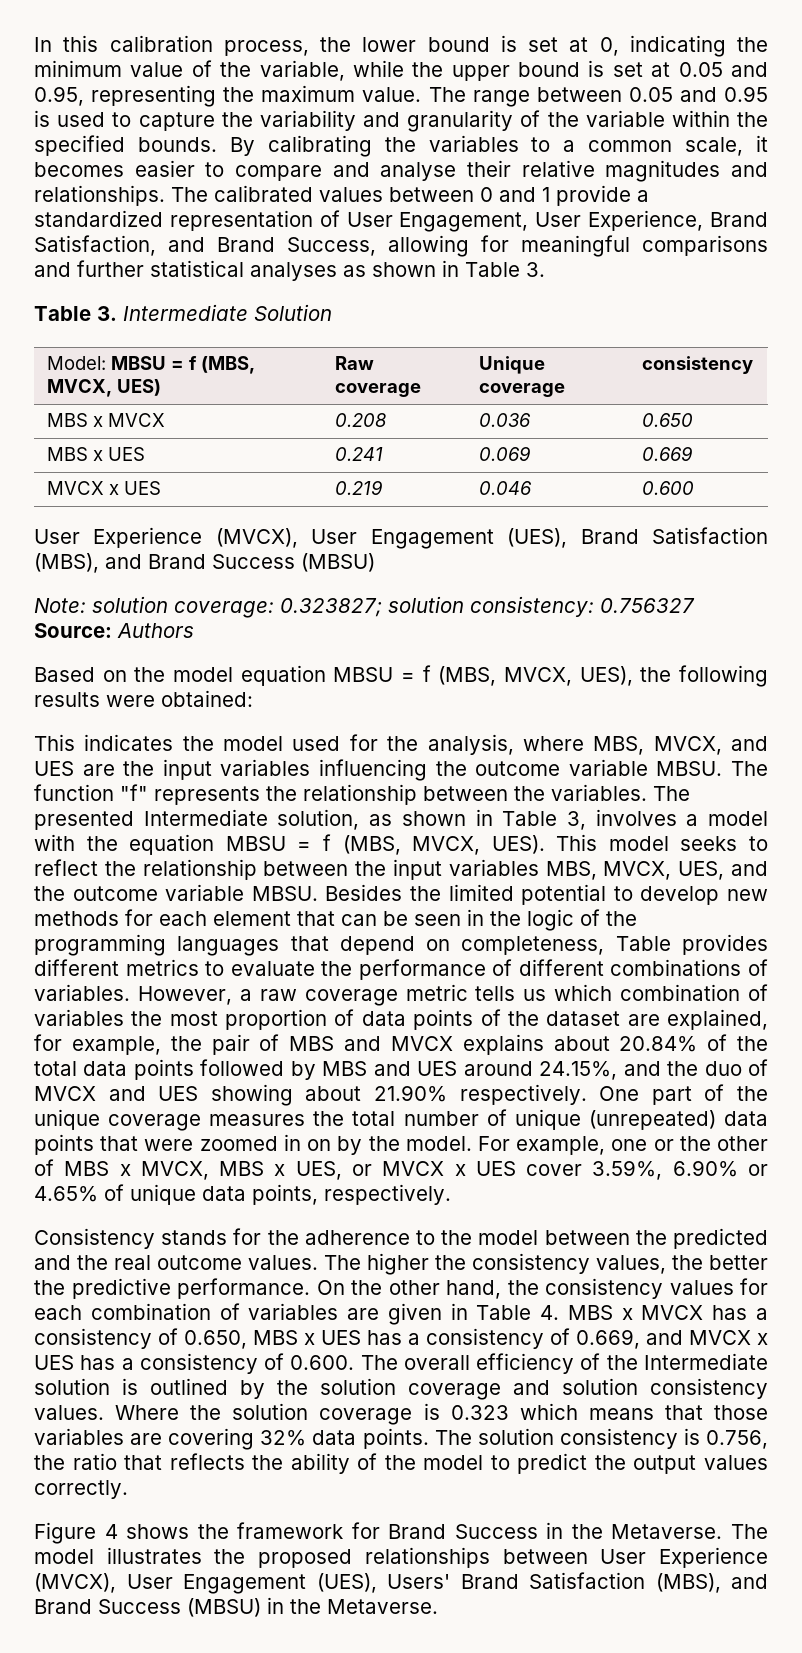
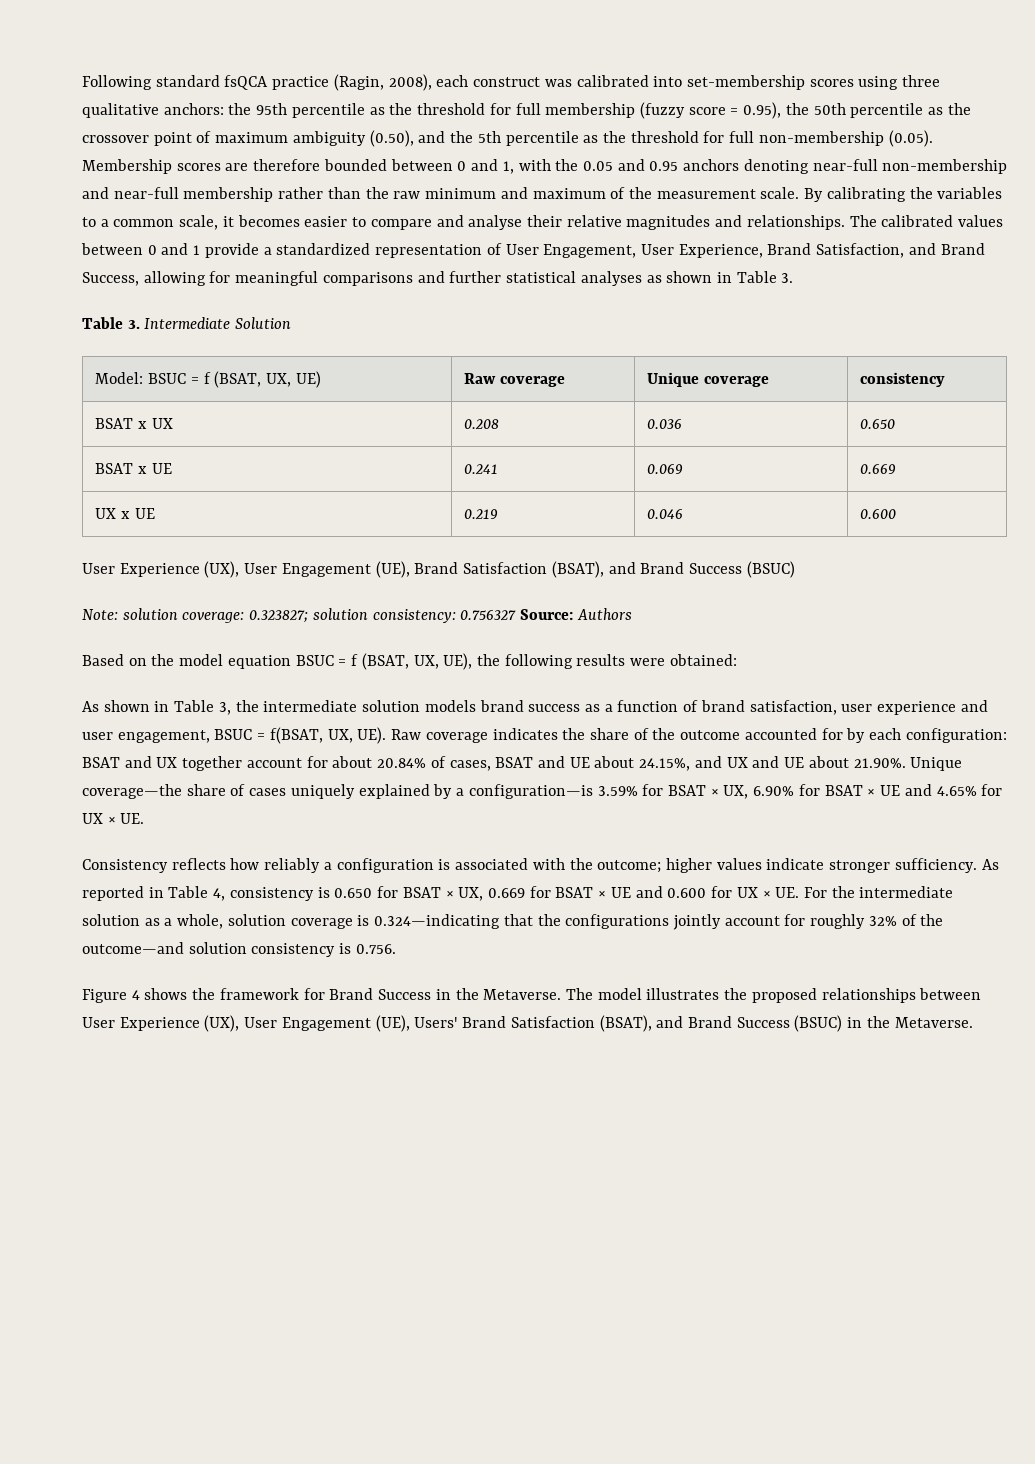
- In this calibration process, the lower bound is set at 0, indicating the minimum value of the variable, while the upper bound is set at 0.05 and 0.95, representing the maximum value. The range between 0.05 and 0.95 is used to capture the variability and granularity of the variable within the specified bounds.
+ Following standard fsQCA practice (Ragin, 2008), each construct was calibrated into set-membership scores using three qualitative anchors: the 95th percentile as the threshold for full membership (fuzzy score = 0.95), the 50th percentile as the crossover point of maximum ambiguity (0.50), and the 5th percentile as the threshold for full non-membership (0.05). Membership scores are therefore bounded between 0 and 1, with the 0.05 and 0.95 anchors denoting near-full non-membership and near-full membership rather than the raw minimum and maximum of the measurement scale.
- Model: MBSU = f (MBS, MVCX, UES) | Raw coverage | Unique coverage | consistency
+ Model: BSUC = f (BSAT, UX, UE) | Raw coverage | Unique coverage | consistency
- MBS x MVCX | 0.208 | 0.036 | 0.650
+ BSAT x UX | 0.208 | 0.036 | 0.650
- MBS x UES | 0.241 | 0.069 | 0.669
+ BSAT x UE | 0.241 | 0.069 | 0.669
- MVCX x UES | 0.219 | 0.046 | 0.600
+ UX x UE | 0.219 | 0.046 | 0.600
- User Experience (MVCX), User Engagement (UES), Brand Satisfaction (MBS), and Brand Success (MBSU)
+ User Experience (UX), User Engagement (UE), Brand Satisfaction (BSAT), and Brand Success (BSUC)
- Based on the model equation MBSU = f (MBS, MVCX, UES), the following results were obtained:
+ Based on the model equation BSUC = f (BSAT, UX, UE), the following results were obtained:
- This indicates the model used for the analysis, where MBS, MVCX, and UES are the input variables influencing the outcome variable MBSU. The function "f" represents the relationship between the variables. The presented Intermediate solution, as shown in Table 3, involves a model with the equation MBSU = f (MBS, MVCX, UES). This model seeks to reflect the relationship between the input variables MBS, MVCX, UES, and the outcome variable MBSU. Besides the limited potential to develop new methods for each element that can be seen in the logic of the programming languages that depend on completeness, Table provides different metrics to evaluate the performance of different combinations of variables. However, a raw coverage metric tells us which combination of variables the most proportion of data points of the dataset are explained, for example, the pair of MBS and MVCX explains about 20.84% of the total data points followed by MBS and UES around 24.15%, and the duo of MVCX and UES showing about 21.90% respectively. One part of the unique coverage measures the total number of unique (unrepeated) data points that were zoomed in on by the model. For example, one or the other of MBS x MVCX, MBS x UES, or MVCX x UES cover 3.59%, 6.90% or 4.65% of unique data points, respectively.
- Consistency stands for the adherence to the model between the predicted and the real outcome values. The higher the consistency values, the better the predictive performance. On the other hand, the consistency values for each combination of variables are given in Table 4. MBS x MVCX has a consistency of 0.650, MBS x UES has a consistency of 0.669, and MVCX x UES has a consistency of 0.600. The overall efficiency of the Intermediate solution is outlined by the solution coverage and solution consistency values. Where the solution coverage is 0.323 which means that those variables are covering 32% data points. The solution consistency is 0.756, the ratio that reflects the ability of the model to predict the output values correctly.
+ As shown in Table 3, the intermediate solution models brand success as a function of brand satisfaction, user experience and user engagement, BSUC = f(BSAT, UX, UE). Raw coverage indicates the share of the outcome accounted for by each configuration: BSAT and UX together account for about 20.84% of cases, BSAT and UE about 24.15%, and UX and UE about 21.90%. Unique coverage—the share of cases uniquely explained by a configuration—is 3.59% for BSAT × UX, 6.90% for BSAT × UE and 4.65% for UX × UE.
+ Consistency reflects how reliably a configuration is associated with the outcome; higher values indicate stronger sufficiency. As reported in Table 4, consistency is 0.650 for BSAT × UX, 0.669 for BSAT × UE and 0.600 for UX × UE. For the intermediate solution as a whole, solution coverage is 0.324—indicating that the configurations jointly account for roughly 32% of the outcome—and solution consistency is 0.756.
- The model illustrates the proposed relationships between User Experience (MVCX), User Engagement (UES), Users' Brand Satisfaction (MBS), and Brand Success (MBSU) in the Metaverse.
+ The model illustrates the proposed relationships between User Experience (UX), User Engagement (UE), Users' Brand Satisfaction (BSAT), and Brand Success (BSUC) in the Metaverse.

